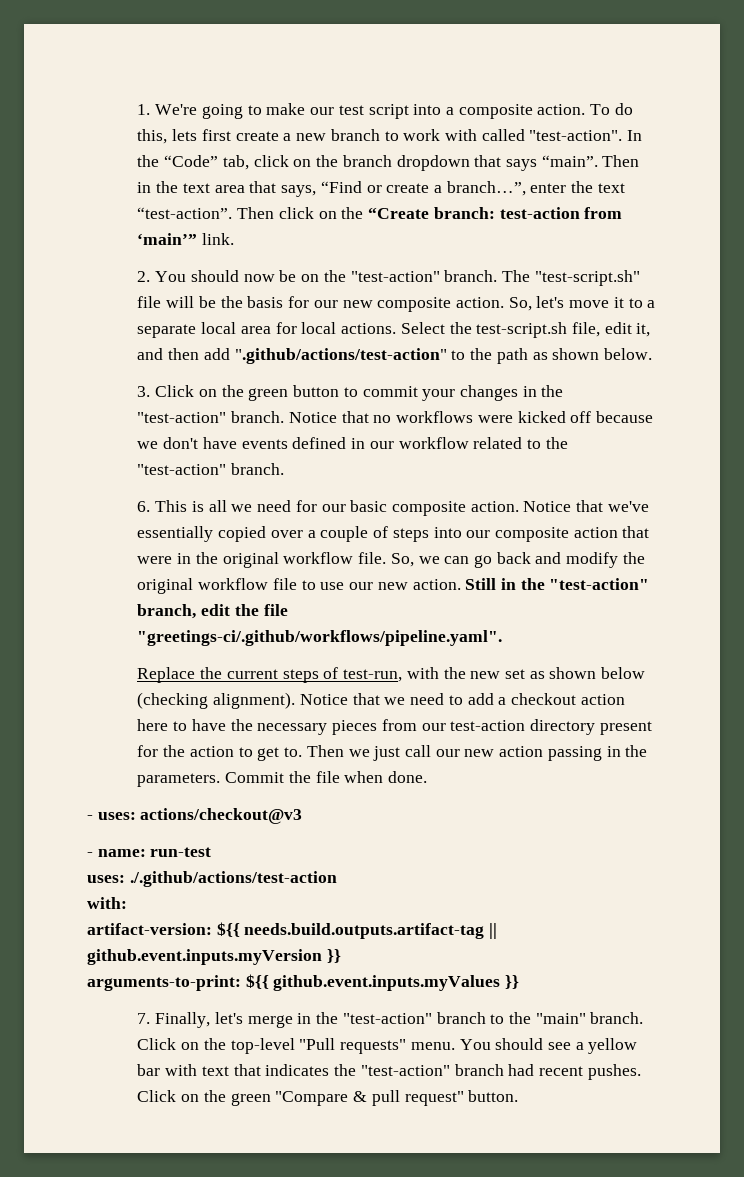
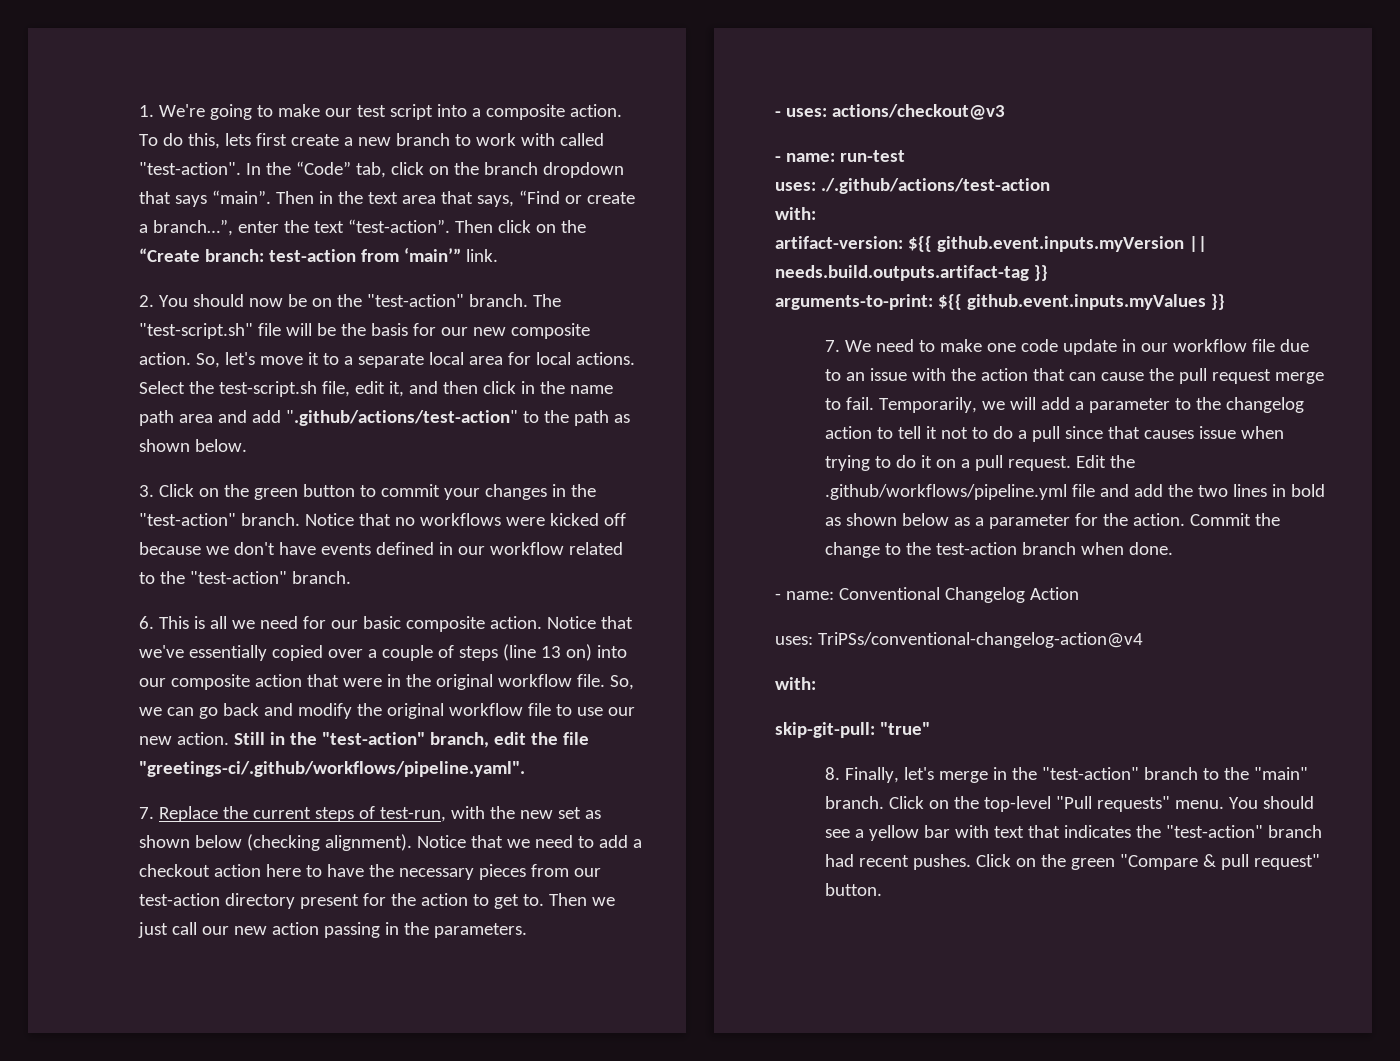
- Select the test-script.sh file, edit it, and then add ".github/actions/test-action" to the path as shown below.
+ Select the test-script.sh file, edit it, and then click in the name path area and add ".github/actions/test-action" to the path as shown below.
- Notice that we've essentially copied over a couple of steps into our composite action that were in the original workflow file.
+ Notice that we've essentially copied over a couple of steps (line 13 on) into our composite action that were in the original workflow file.
- Replace the current steps of test-run, with the new set as shown below (checking alignment).
+ 7. Replace the current steps of test-run, with the new set as shown below (checking alignment).
- Commit the file when done.
- artifact-version: ${{ needs.build.outputs.artifact-tag || github.event.inputs.myVersion }}
+ artifact-version: ${{ github.event.inputs.myVersion || needs.build.outputs.artifact-tag }}
- 7. Finally, let's merge in the "test-action" branch to the "main" branch.
+ 7. We need to make one code update in our workflow file due to an issue with the action that can cause the pull request merge to fail. Temporarily, we will add a parameter to the changelog action to tell it not to do a pull since that causes issue when trying to do it on a pull request. Edit the .github/workflows/pipeline.yml file and add the two lines in bold as shown below as a parameter for the action. Commit the change to the test-action branch when done.
+ - name: Conventional Changelog Action
+ uses: TriPSs/conventional-changelog-action@v4
+ with:
+ skip-git-pull: "true"
+ 8. Finally, let's merge in the "test-action" branch to the "main" branch.

